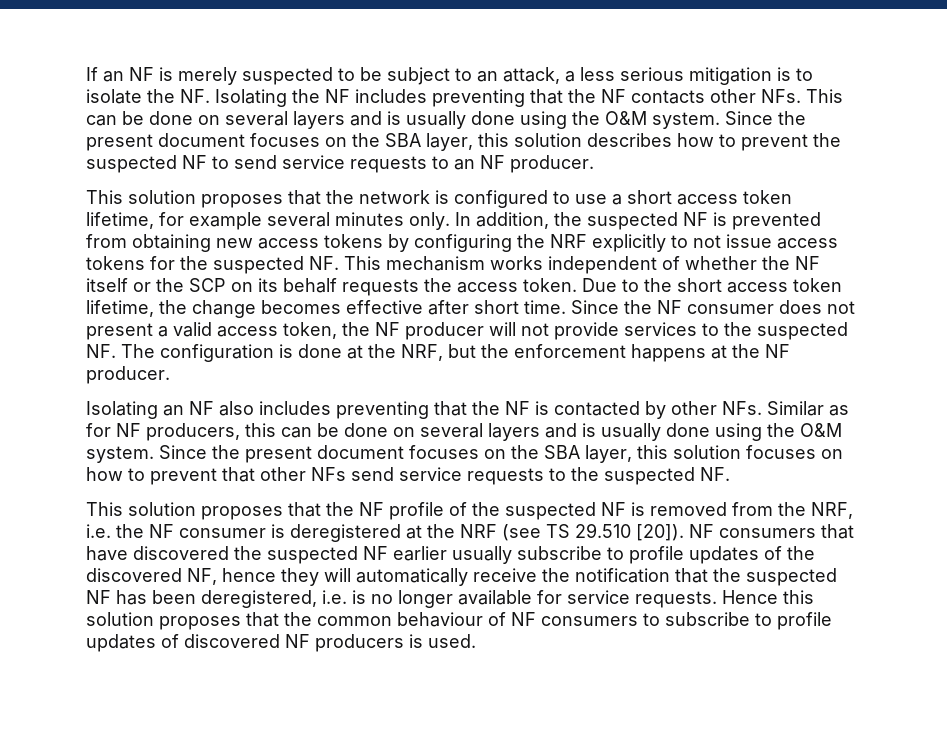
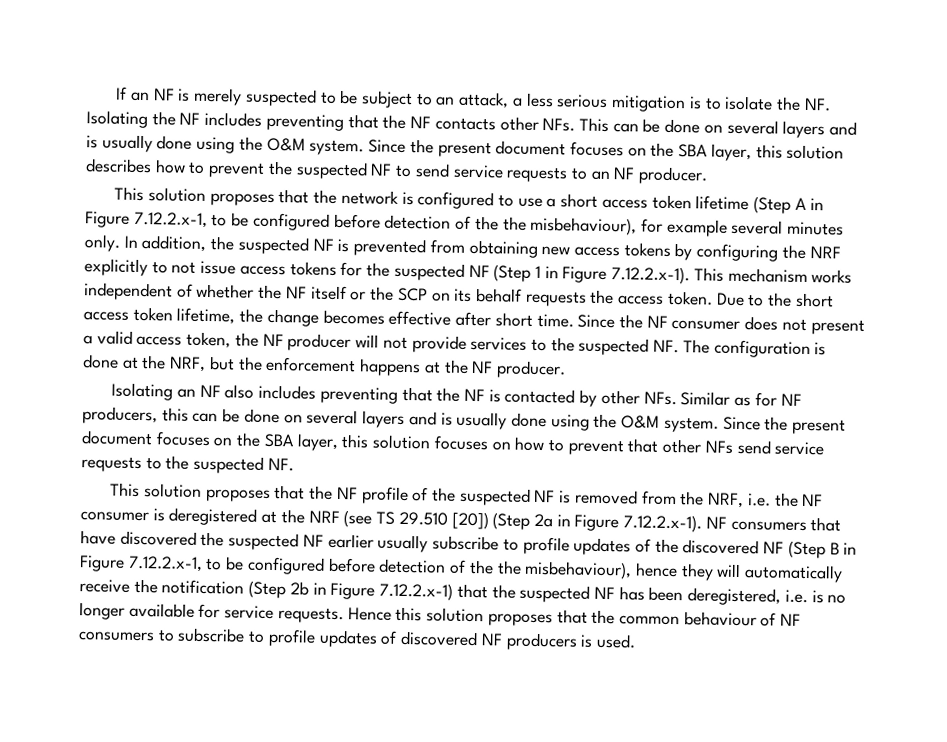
- This solution proposes that the network is configured to use a short access token lifetime, for example several minutes only.
+ This solution proposes that the network is configured to use a short access token lifetime (Step A in Figure 7.12.2.x-1, to be configured before detection of the the misbehaviour), for example several minutes only.
- In addition, the suspected NF is prevented from obtaining new access tokens by configuring the NRF explicitly to not issue access tokens for the suspected NF. This mechanism works independent of whether the NF itself or the SCP on its behalf requests the access token.
+ In addition, the suspected NF is prevented from obtaining new access tokens by configuring the NRF explicitly to not issue access tokens for the suspected NF (Step 1 in Figure 7.12.2.x-1). This mechanism works independent of whether the NF itself or the SCP on its behalf requests the access token.
- This solution proposes that the NF profile of the suspected NF is removed from the NRF, i.e. the NF consumer is deregistered at the NRF (see TS 29.510 [20]). NF consumers that have discovered the suspected NF earlier usually subscribe to profile updates of the discovered NF, hence they will automatically receive the notification that the suspected NF has been deregistered, i.e. is no longer available for service requests.
+ This solution proposes that the NF profile of the suspected NF is removed from the NRF, i.e. the NF consumer is deregistered at the NRF (see TS 29.510 [20]) (Step 2a in Figure 7.12.2.x-1). NF consumers that have discovered the suspected NF earlier usually subscribe to profile updates of the discovered NF (Step B in Figure 7.12.2.x-1, to be configured before detection of the the misbehaviour), hence they will automatically receive the notification (Step 2b in Figure 7.12.2.x-1) that the suspected NF has been deregistered, i.e. is no longer available for service requests.

